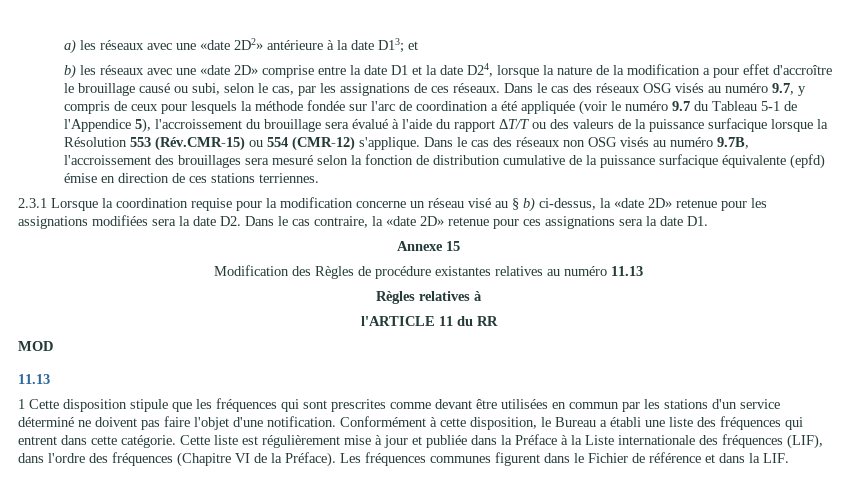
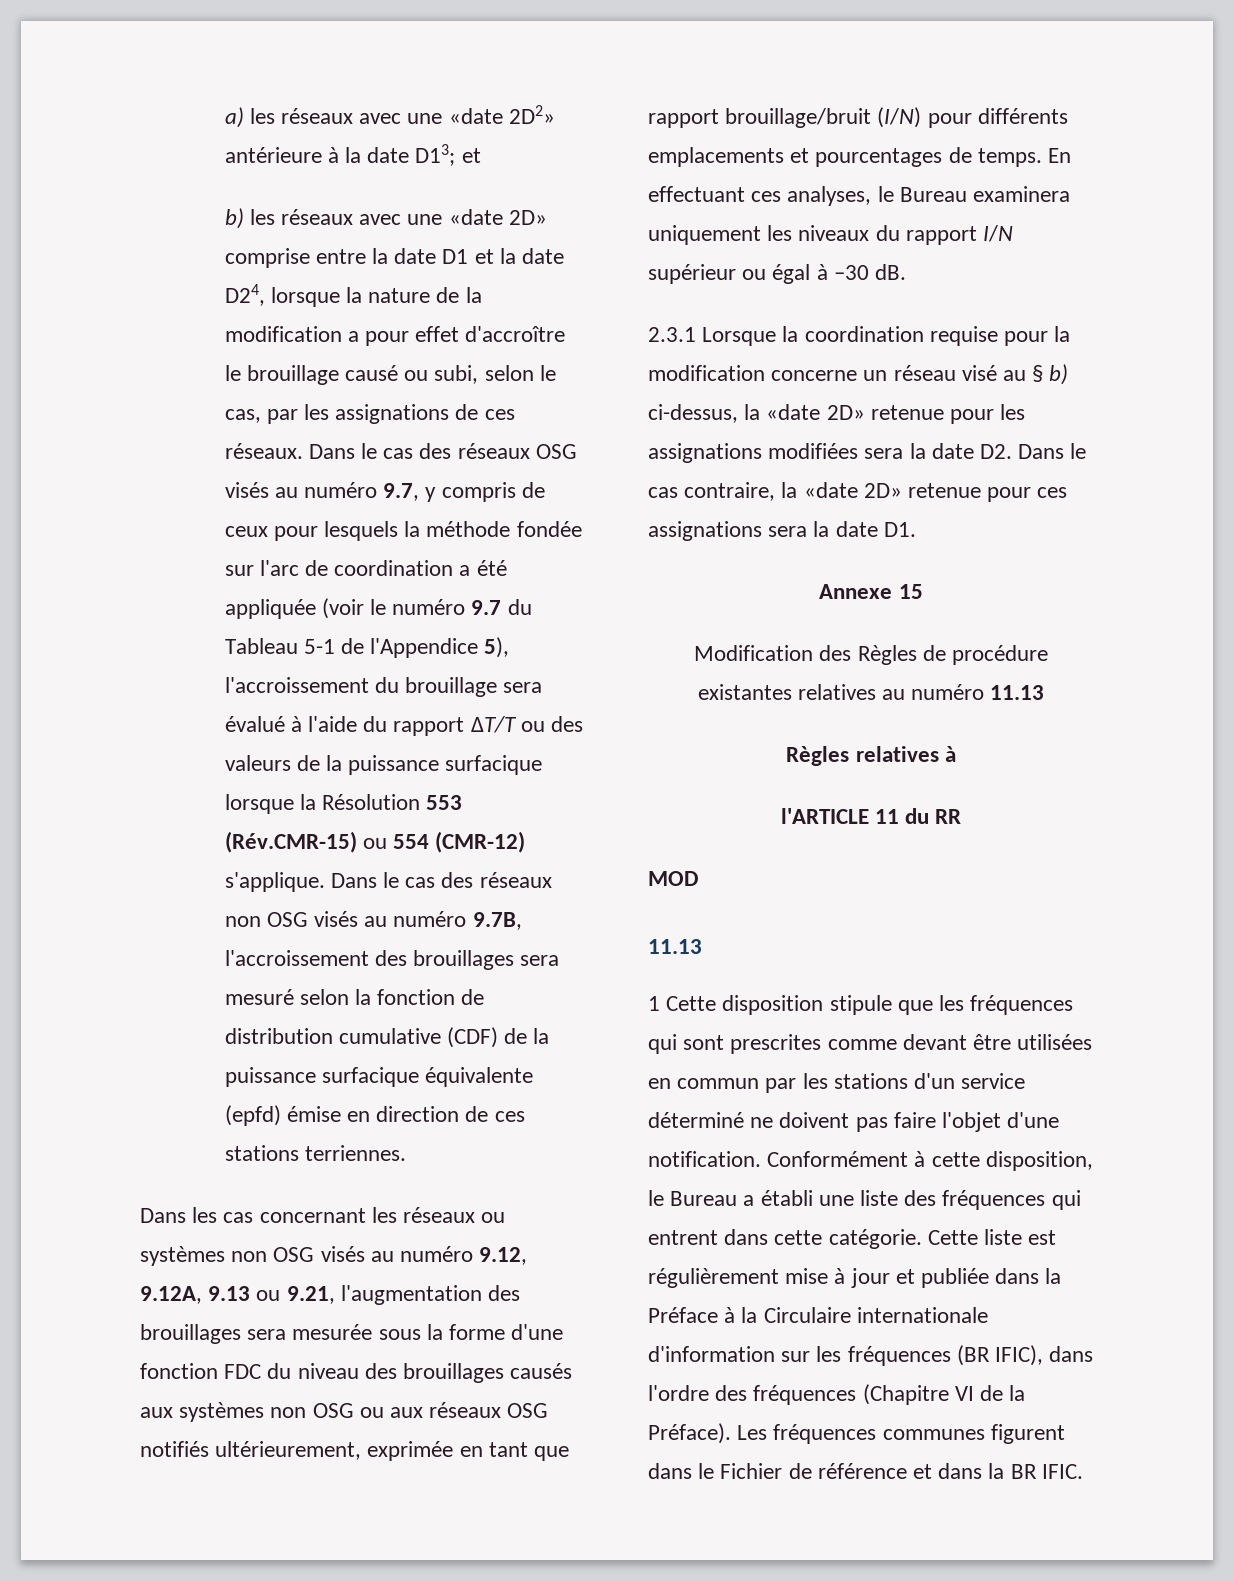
- Dans le cas des réseaux non OSG visés au numéro 9.7B, l'accroissement des brouillages sera mesuré selon la fonction de distribution cumulative de la puissance surfacique équivalente (epfd) émise en direction de ces stations terriennes.
+ Dans le cas des réseaux non OSG visés au numéro 9.7B, l'accroissement des brouillages sera mesuré selon la fonction de distribution cumulative (CDF) de la puissance surfacique équivalente (epfd) émise en direction de ces stations terriennes.
+ Dans les cas concernant les réseaux ou systèmes non OSG visés au numéro 9.12, 9.12A, 9.13 ou 9.21, l'augmentation des brouillages sera mesurée sous la forme d'une fonction FDC du niveau des brouillages causés aux systèmes non OSG ou aux réseaux OSG notifiés ultérieurement, exprimée en tant que rapport brouillage/bruit (I/N) pour différents emplacements et pourcentages de temps. En effectuant ces analyses, le Bureau examinera uniquement les niveaux du rapport I/N supérieur ou égal à –30 dB.
- Cette liste est régulièrement mise à jour et publiée dans la Préface à la Liste internationale des fréquences (LIF), dans l'ordre des fréquences (Chapitre VI de la Préface).
+ Cette liste est régulièrement mise à jour et publiée dans la Préface à la Circulaire internationale d'information sur les fréquences (BR IFIC), dans l'ordre des fréquences (Chapitre VI de la Préface).
- Les fréquences communes figurent dans le Fichier de référence et dans la LIF.
+ Les fréquences communes figurent dans le Fichier de référence et dans la BR IFIC.

